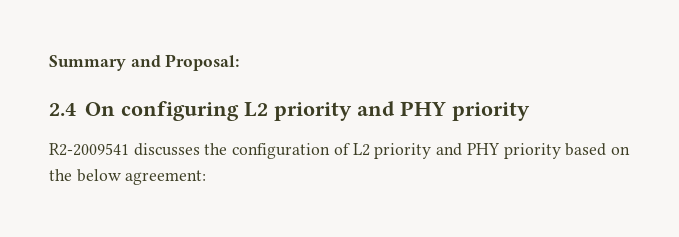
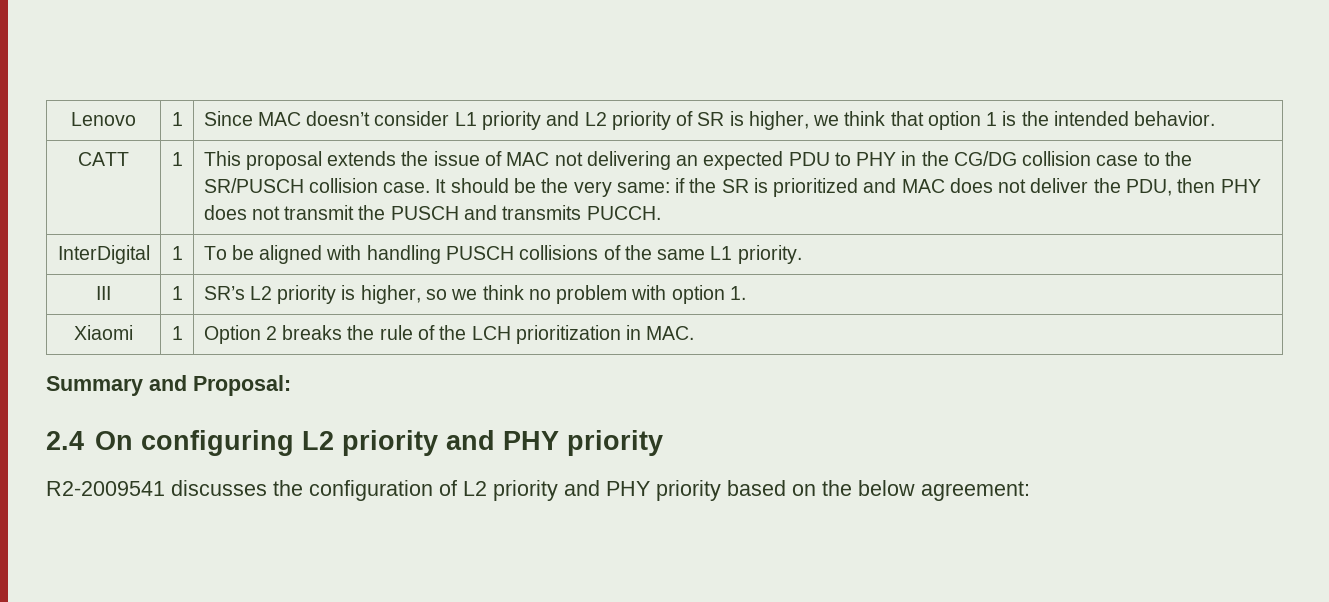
+ Lenovo | 1 | Since MAC doesn’t consider L1 priority and L2 priority of SR is higher, we think that option 1 is the intended behavior.
+ CATT | 1 | This proposal extends the issue of MAC not delivering an expected PDU to PHY in the CG/DG collision case to the SR/PUSCH collision case. It should be the very same: if the SR is prioritized and MAC does not deliver the PDU, then PHY does not transmit the PUSCH and transmits PUCCH.
+ InterDigital | 1 | To be aligned with handling PUSCH collisions of the same L1 priority.
+ III | 1 | SR’s L2 priority is higher, so we think no problem with option 1.
+ Xiaomi | 1 | Option 2 breaks the rule of the LCH prioritization in MAC.

